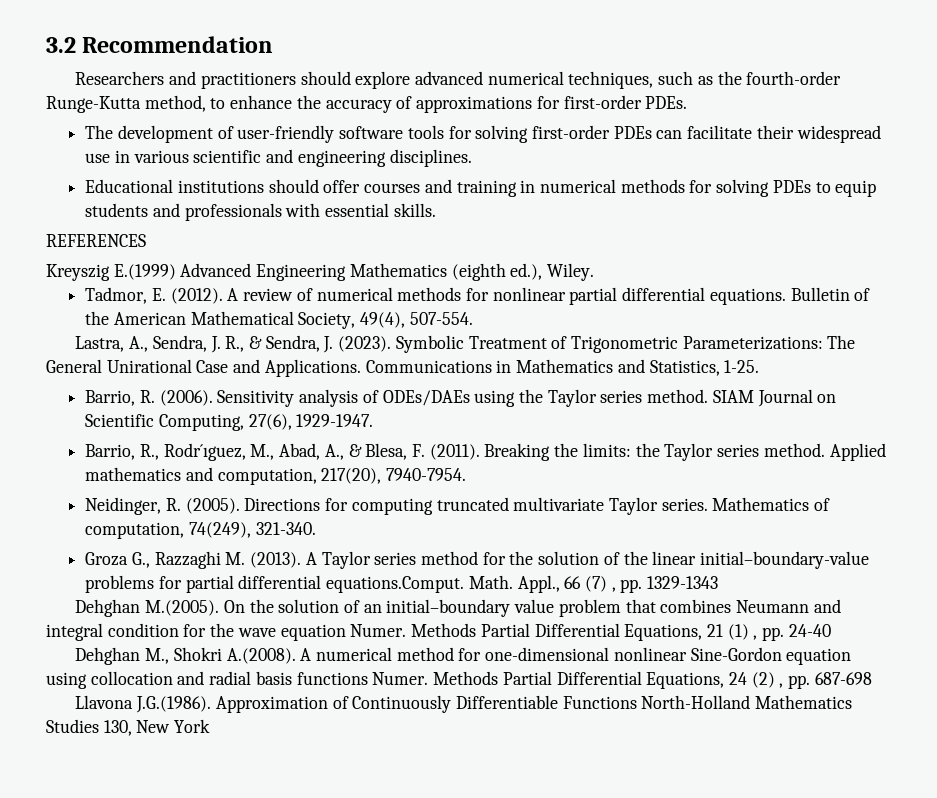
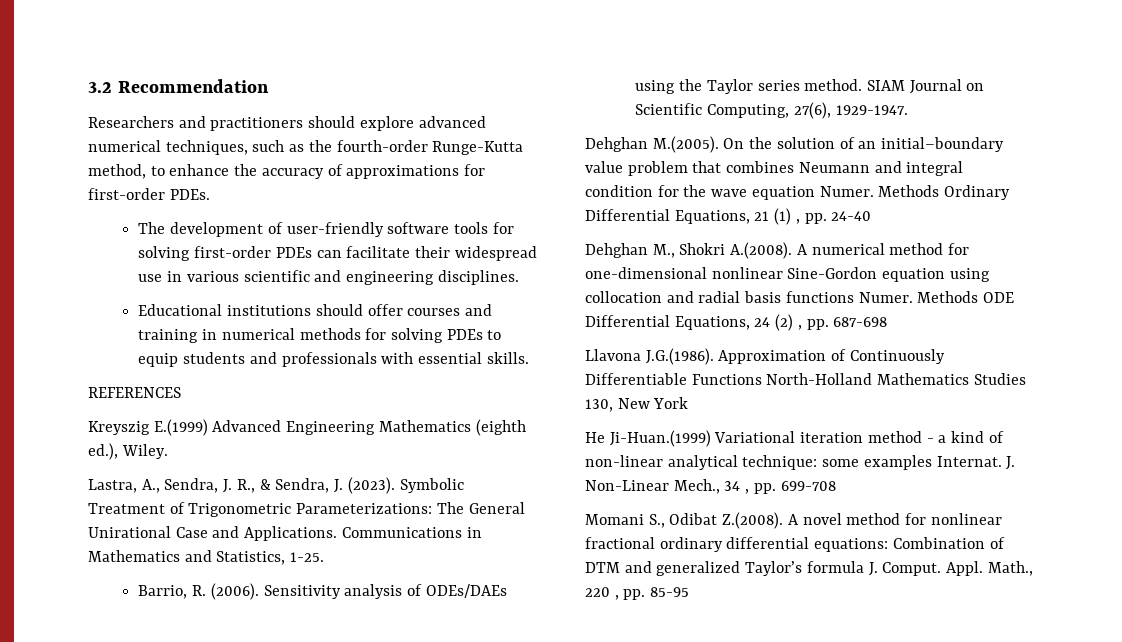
- Tadmor, E. (2012). A review of numerical methods for nonlinear partial differential equations. Bulletin of the American Mathematical Society, 49(4), 507-554.
- Barrio, R., Rodr´ıguez, M., Abad, A., & Blesa, F. (2011). Breaking the limits: the Taylor series method. Applied mathematics and computation, 217(20), 7940-7954.
- Neidinger, R. (2005). Directions for computing truncated multivariate Taylor series. Mathematics of computation, 74(249), 321-340.
- Groza G., Razzaghi M. (2013). A Taylor series method for the solution of the linear initial–boundary-value problems for partial differential equations.Comput. Math. Appl., 66 (7) , pp. 1329-1343
- Methods Partial Differential Equations, 21 (1) , pp. 24-40
+ Methods Ordinary Differential Equations, 21 (1) , pp. 24-40
- Methods Partial Differential Equations, 24 (2) , pp. 687-698
+ Methods ODE Differential Equations, 24 (2) , pp. 687-698
+ He Ji-Huan.(1999) Variational iteration method - a kind of non-linear analytical technique: some examples Internat. J. Non-Linear Mech., 34 , pp. 699-708
+ Momani S., Odibat Z.(2008). A novel method for nonlinear fractional ordinary differential equations: Combination of DTM and generalized Taylor’s formula J. Comput. Appl. Math., 220 , pp. 85-95

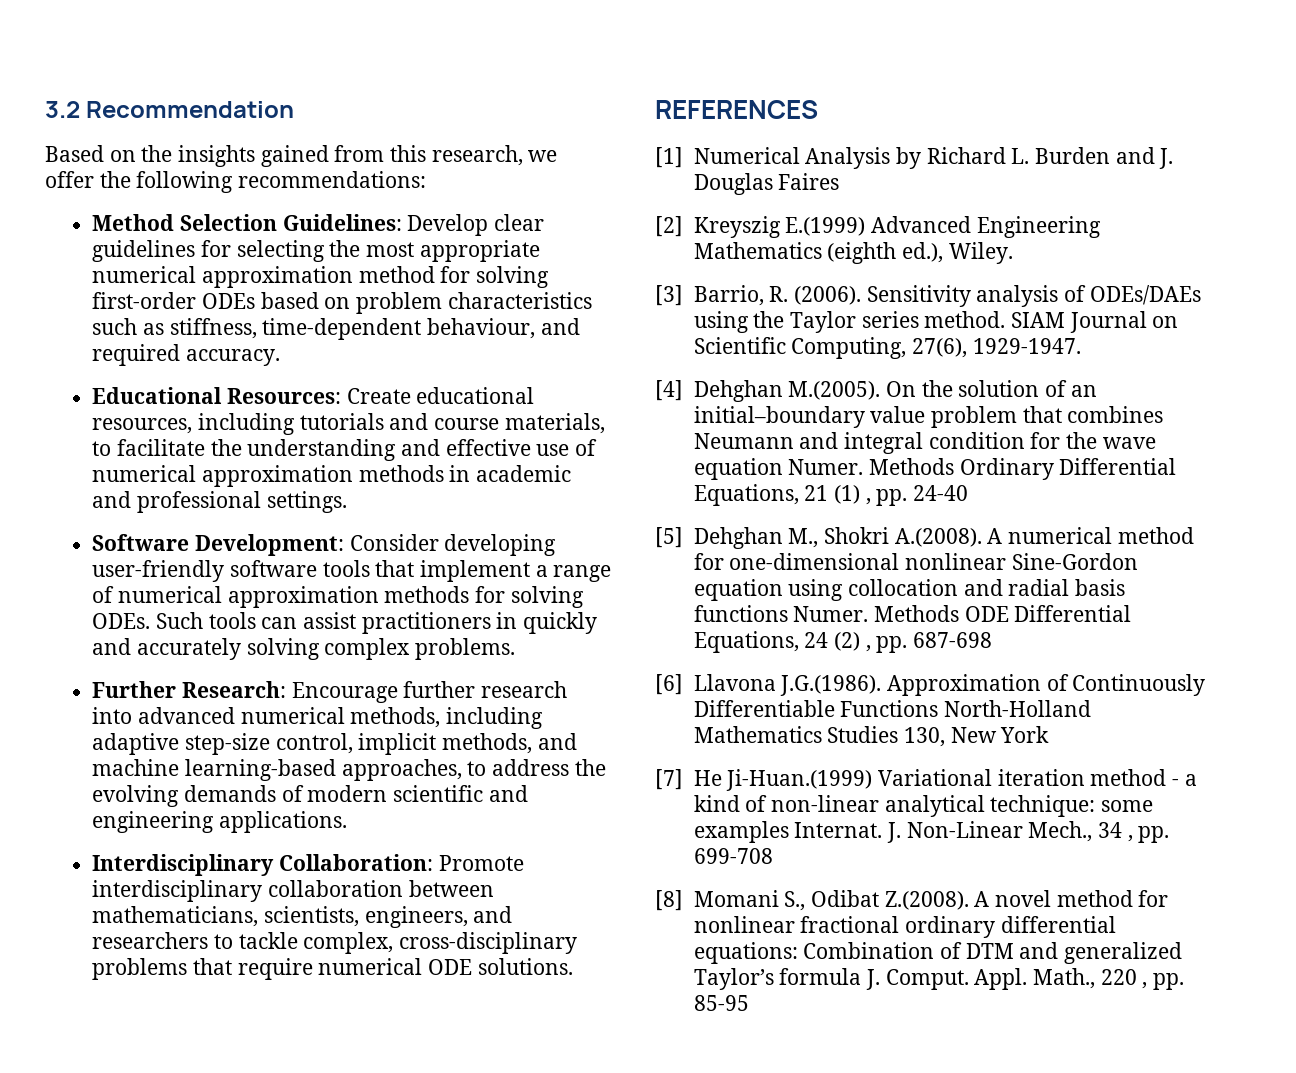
- Researchers and practitioners should explore advanced numerical techniques, such as the fourth-order Runge-Kutta method, to enhance the accuracy of approximations for first-order PDEs.
- The development of user-friendly software tools for solving first-order PDEs can facilitate their widespread use in various scientific and engineering disciplines.
- Educational institutions should offer courses and training in numerical methods for solving PDEs to equip students and professionals with essential skills.
+ Based on the insights gained from this research, we offer the following recommendations:
+ Method Selection Guidelines: Develop clear guidelines for selecting the most appropriate numerical approximation method for solving first-order ODEs based on problem characteristics such as stiffness, time-dependent behaviour, and required accuracy.
+ Educational Resources: Create educational resources, including tutorials and course materials, to facilitate the understanding and effective use of numerical approximation methods in academic and professional settings.
+ Software Development: Consider developing user-friendly software tools that implement a range of numerical approximation methods for solving ODEs. Such tools can assist practitioners in quickly and accurately solving complex problems.
+ Further Research: Encourage further research into advanced numerical methods, including adaptive step-size control, implicit methods, and machine learning-based approaches, to address the evolving demands of modern scientific and engineering applications.
+ Interdisciplinary Collaboration: Promote interdisciplinary collaboration between mathematicians, scientists, engineers, and researchers to tackle complex, cross-disciplinary problems that require numerical ODE solutions.
  REFERENCES
- Kreyszig E.(1999) Advanced Engineering Mathematics (eighth ed.), Wiley.
+ [1] Numerical Analysis by Richard L. Burden and J. Douglas Faires
+ [2] Kreyszig E.(1999) Advanced Engineering Mathematics (eighth ed.), Wiley.
- Lastra, A., Sendra, J. R., & Sendra, J. (2023). Symbolic Treatment of Trigonometric Parameterizations: The General Unirational Case and Applications. Communications in Mathematics and Statistics, 1-25.
- Barrio, R. (2006).
+ [3] Barrio, R. (2006).
- Dehghan M.(2005). On the solution of an initial–boundary value problem that combines Neumann and integral condition for the wave equation Numer.
+ [4] Dehghan M.(2005). On the solution of an initial–boundary value problem that combines Neumann and integral condition for the wave equation Numer.
- Dehghan M., Shokri A.(2008). A numerical method for one-dimensional nonlinear Sine-Gordon equation using collocation and radial basis functions Numer.
+ [5] Dehghan M., Shokri A.(2008). A numerical method for one-dimensional nonlinear Sine-Gordon equation using collocation and radial basis functions Numer.
- Llavona J.G.(1986). Approximation of Continuously Differentiable Functions North-Holland Mathematics Studies 130, New York
+ [6] Llavona J.G.(1986). Approximation of Continuously Differentiable Functions North-Holland Mathematics Studies 130, New York
- He Ji-Huan.(1999) Variational iteration method - a kind of non-linear analytical technique: some examples Internat.
+ [7] He Ji-Huan.(1999) Variational iteration method - a kind of non-linear analytical technique: some examples Internat.
- Momani S., Odibat Z.(2008). A novel method for nonlinear fractional ordinary differential equations: Combination of DTM and generalized Taylor’s formula J. Comput.
+ [8] Momani S., Odibat Z.(2008). A novel method for nonlinear fractional ordinary differential equations: Combination of DTM and generalized Taylor’s formula J. Comput.

